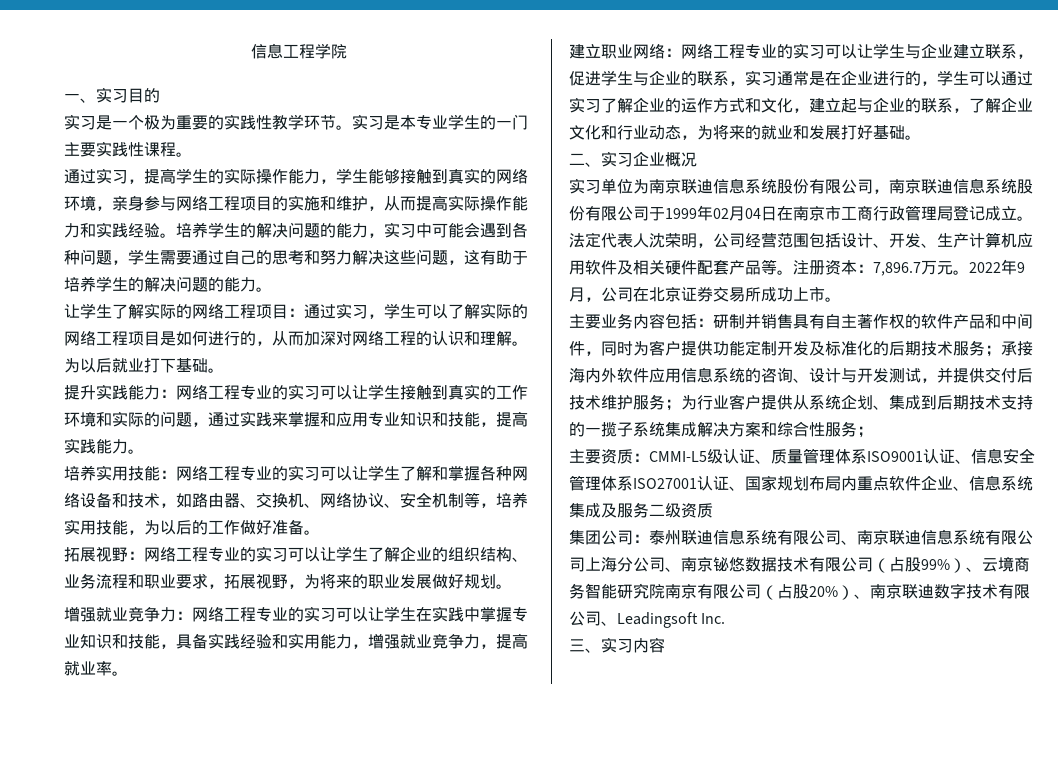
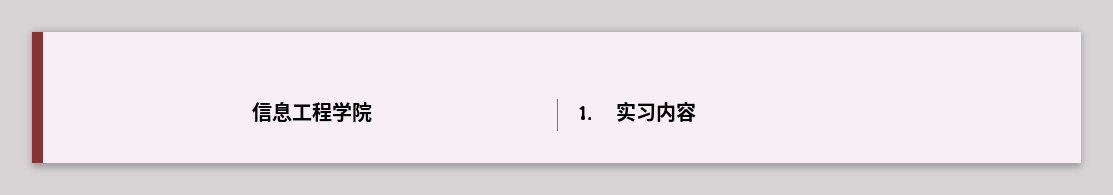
- 一、实习目的
- 实习是一个极为重要的实践性教学环节。实习是本专业学生的一门主要实践性课程。
- 通过实习，提高学生的实际操作能力，学生能够接触到真实的网络环境，亲身参与网络工程项目的实施和维护，从而提高实际操作能力和实践经验。培养学生的解决问题的能力，实习中可能会遇到各种问题，学生需要通过自己的思考和努力解决这些问题，这有助于培养学生的解决问题的能力。
- 让学生了解实际的网络工程项目：通过实习，学生可以了解实际的网络工程项目是如何进行的，从而加深对网络工程的认识和理解。为以后就业打下基础。
- 提升实践能力：网络工程专业的实习可以让学生接触到真实的工作环境和实际的问题，通过实践来掌握和应用专业知识和技能，提高实践能力。
- 培养实用技能：网络工程专业的实习可以让学生了解和掌握各种网络设备和技术，如路由器、交换机、网络协议、安全机制等，培养实用技能，为以后的工作做好准备。
- 拓展视野：网络工程专业的实习可以让学生了解企业的组织结构、业务流程和职业要求，拓展视野，为将来的职业发展做好规划。
- 增强就业竞争力：网络工程专业的实习可以让学生在实践中掌握专业知识和技能，具备实践经验和实用能力，增强就业竞争力，提高就业率。
- 建立职业网络：网络工程专业的实习可以让学生与企业建立联系，促进学生与企业的联系，实习通常是在企业进行的，学生可以通过实习了解企业的运作方式和文化，建立起与企业的联系，了解企业文化和行业动态，为将来的就业和发展打好基础。
- 二、实习企业概况
- 实习单位为南京联迪信息系统股份有限公司，南京联迪信息系统股份有限公司于1999年02月04日在南京市工商行政管理局登记成立。法定代表人沈荣明，公司经营范围包括设计、开发、生产计算机应用软件及相关硬件配套产品等。注册资本：7,896.7万元。2022年9月，公司在北京证券交易所成功上市。
- 主要业务内容包括：研制并销售具有自主著作权的软件产品和中间件，同时为客户提供功能定制开发及标准化的后期技术服务；承接海内外软件应用信息系统的咨询、设计与开发测试，并提供交付后技术维护服务；为行业客户提供从系统企划、集成到后期技术支持的一揽子系统集成解决方案和综合性服务；
- 主要资质：CMMI-L5级认证、质量管理体系ISO9001认证、信息安全管理体系ISO27001认证、国家规划布局内重点软件企业、信息系统集成及服务二级资质
- 集团公司：泰州联迪信息系统有限公司、南京联迪信息系统有限公司上海分公司、南京铋悠数据技术有限公司（占股99%）、云境商务智能研究院南京有限公司（占股20%）、南京联迪数字技术有限公司、Leadingsoft Inc.
- 三、实习内容
+ 1.实习内容

